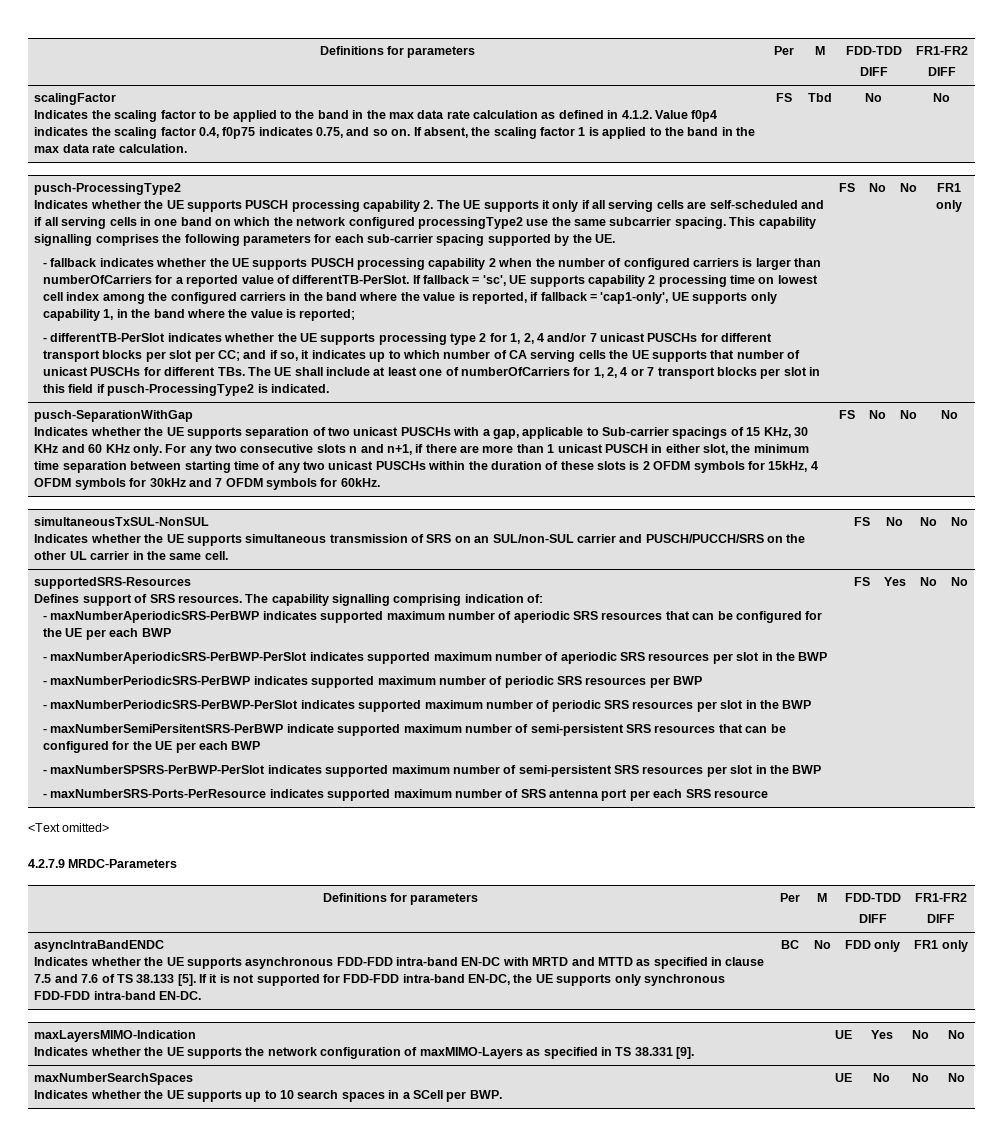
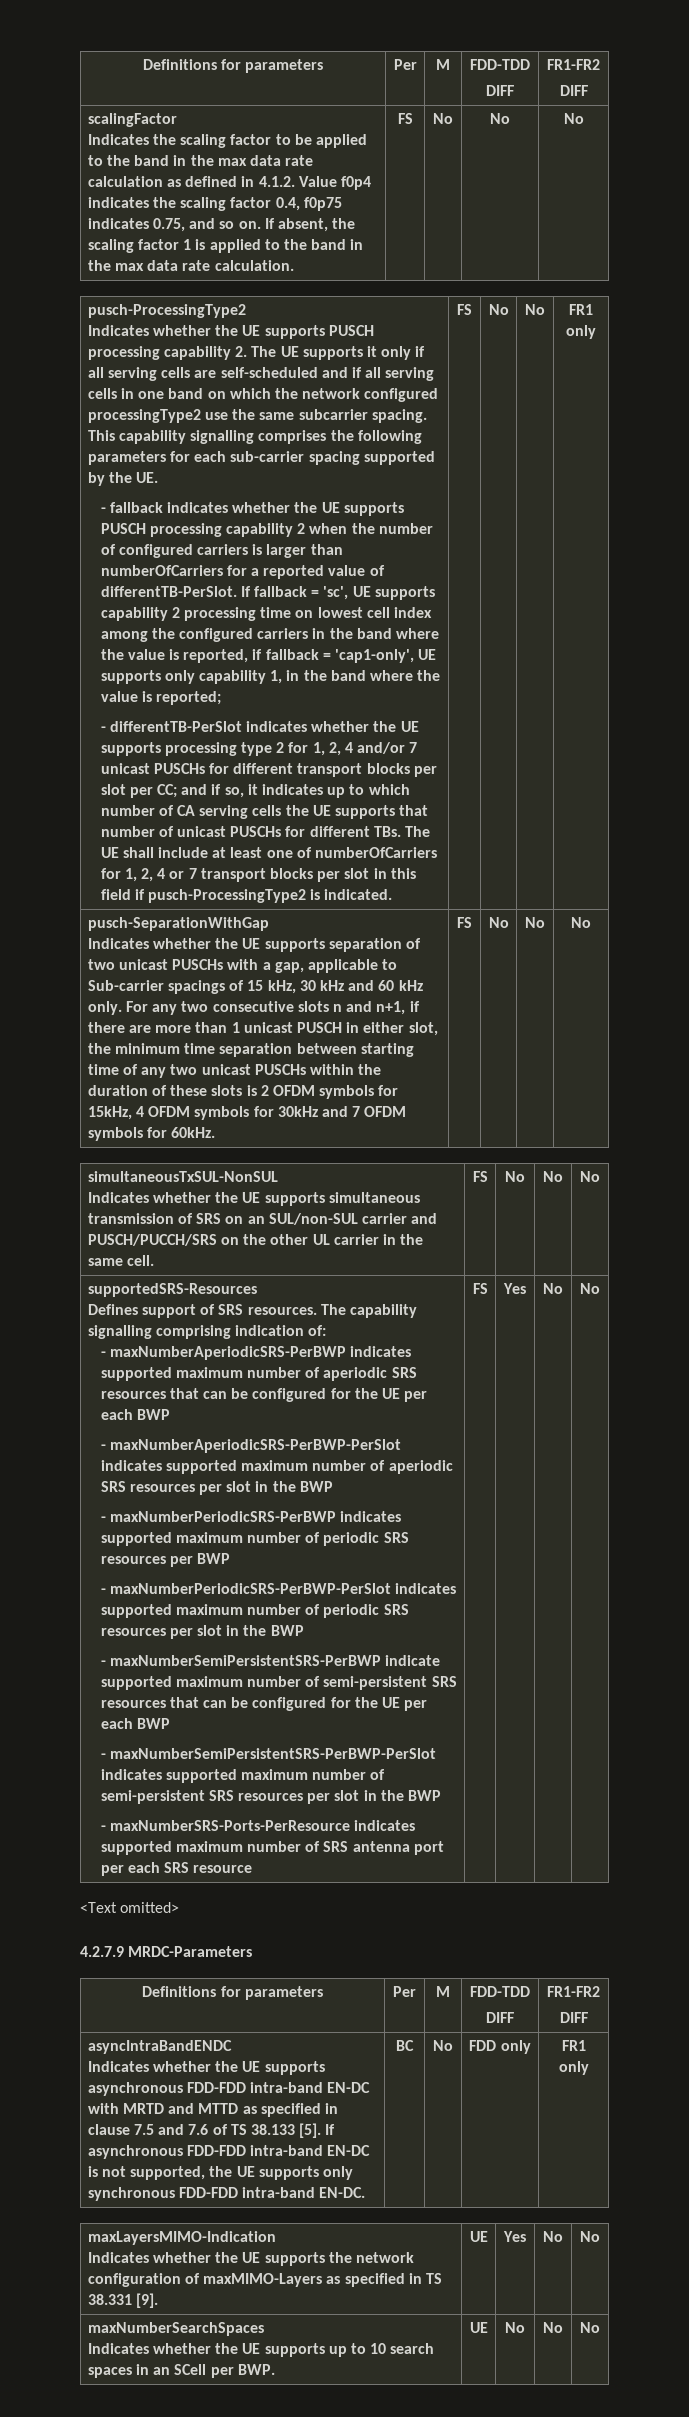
- If absent, the scaling factor 1 is applied to the band in the max data rate calculation. | FS | Tbd
+ If absent, the scaling factor 1 is applied to the band in the max data rate calculation. | FS | No
- Indicates whether the UE supports separation of two unicast PUSCHs with a gap, applicable to Sub-carrier spacings of 15 KHz, 30 KHz and 60 KHz only.
+ Indicates whether the UE supports separation of two unicast PUSCHs with a gap, applicable to Sub-carrier spacings of 15 kHz, 30 kHz and 60 kHz only.
- - maxNumberSemiPersitentSRS-PerBWP indicate supported maximum number of semi-persistent SRS resources that can be configured for the UE per each BWP
+ - maxNumberSemiPersistentSRS-PerBWP indicate supported maximum number of semi-persistent SRS resources that can be configured for the UE per each BWP
- - maxNumberSPSRS-PerBWP-PerSlot indicates supported maximum number of semi-persistent SRS resources per slot in the BWP
+ - maxNumberSemiPersistentSRS-PerBWP-PerSlot indicates supported maximum number of semi-persistent SRS resources per slot in the BWP
- If it is not supported for FDD-FDD intra-band EN-DC, the UE supports only synchronous FDD-FDD intra-band EN-DC.
+ If asynchronous FDD-FDD intra-band EN-DC is not supported, the UE supports only synchronous FDD-FDD intra-band EN-DC.
  maxNumberSearchSpaces
- Indicates whether the UE supports up to 10 search spaces in a SCell per BWP. | UE | No | No | No
+ Indicates whether the UE supports up to 10 search spaces in an SCell per BWP. | UE | No | No | No

